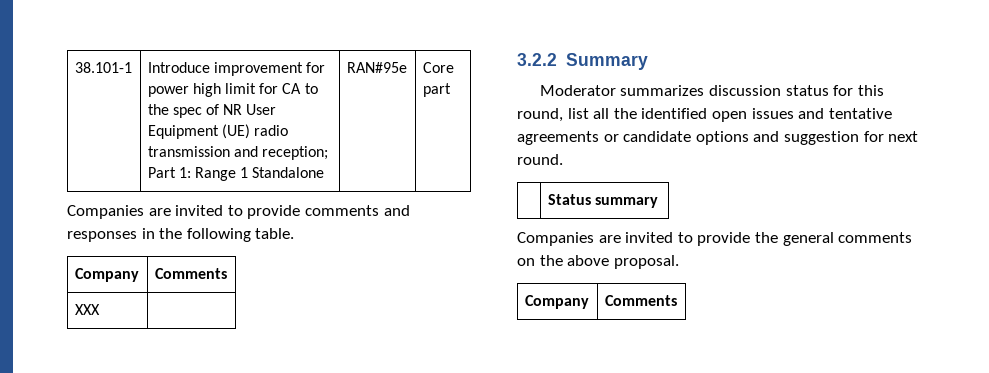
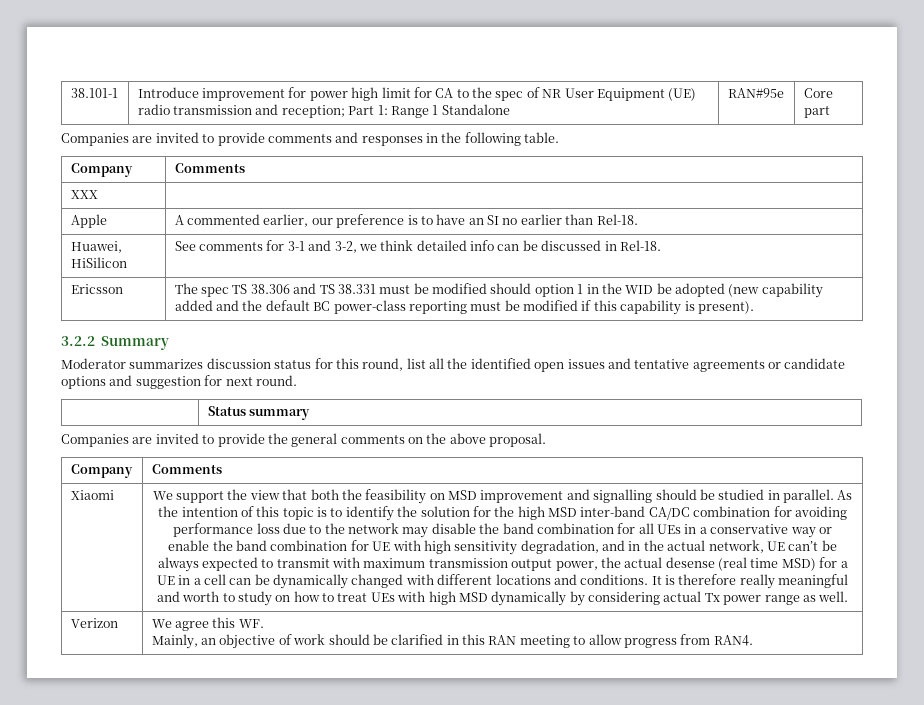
+ Apple | A commented earlier, our preference is to have an SI no earlier than Rel-18.
+ Huawei, HiSilicon | See comments for 3-1 and 3-2, we think detailed info can be discussed in Rel-18.
+ Ericsson | The spec TS 38.306 and TS 38.331 must be modified should option 1 in the WID be adopted (new capability added and the default BC power-class reporting must be modified if this capability is present).
+ Xiaomi | We support the view that both the feasibility on MSD improvement and signalling should be studied in parallel. As the intention of this topic is to identify the solution for the high MSD inter-band CA/DC combination for avoiding performance loss due to the network may disable the band combination for all UEs in a conservative way or enable the band combination for UE with high sensitivity degradation, and in the actual network, UE can’t be always expected to transmit with maximum transmission output power, the actual desense (real time MSD) for a UE in a cell can be dynamically changed with different locations and conditions. It is therefore really meaningful and worth to study on how to treat UEs with high MSD dynamically by considering actual Tx power range as well.
+ Verizon | We agree this WF.
+ Mainly, an objective of work should be clarified in this RAN meeting to allow progress from RAN4.

